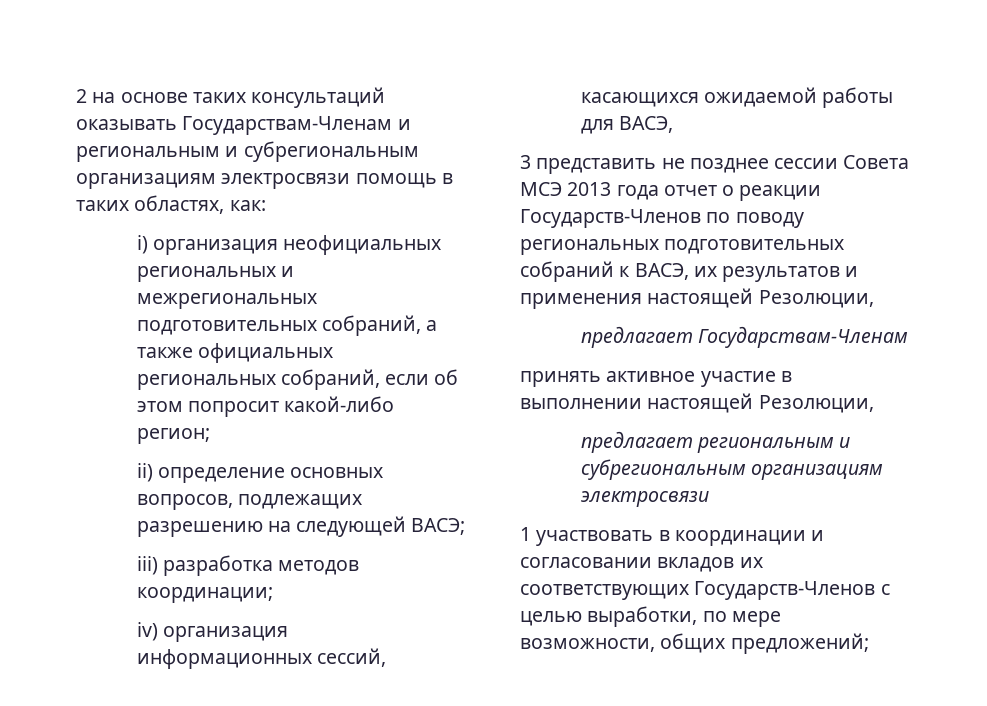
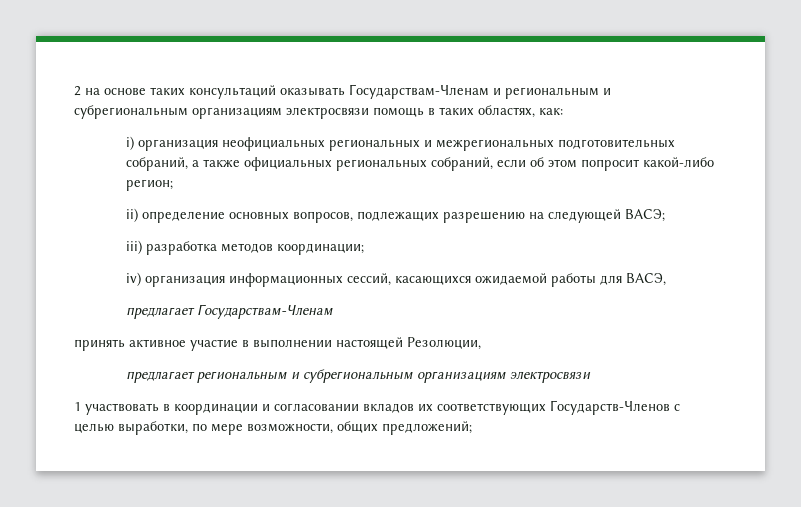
- 3 представить не позднее сессии Совета МСЭ 2013 года отчет о реакции Государств-Членов по поводу региональных подготовительных собраний к ВАСЭ, их результатов и применения настоящей Резолюции,

